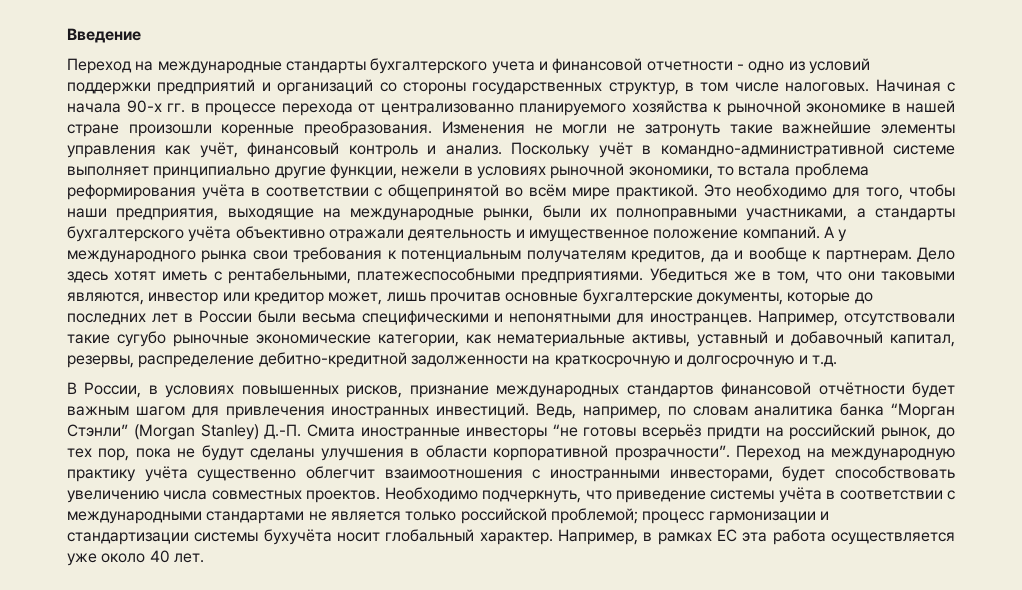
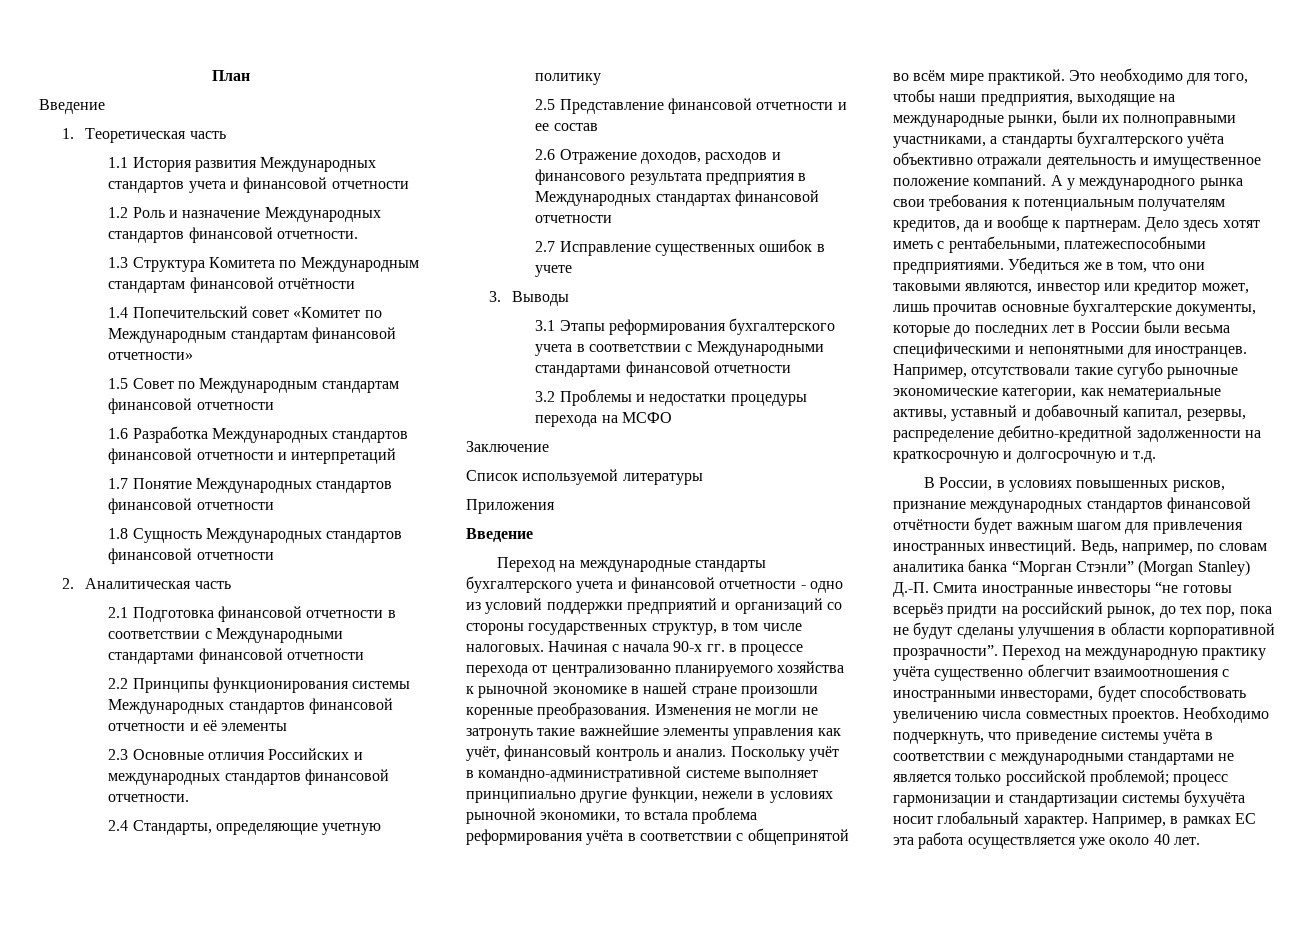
+ План
+ Введение
+ 1. Теоретическая часть
+ 1.1 История развития Международных стандартов учета и финансовой отчетности
+ 1.2 Роль и назначение Международных стандартов финансовой отчетности.
+ 1.3 Структура Комитета по Международным стандартам финансовой отчётности
+ 1.4 Попечительский совет «Комитет по Международным стандартам финансовой отчетности»
+ 1.5 Совет по Международным стандартам финансовой отчетности
+ 1.6 Разработка Международных стандартов финансовой отчетности и интерпретаций
+ 1.7 Понятие Международных стандартов финансовой отчетности
+ 1.8 Сущность Международных стандартов финансовой отчетности
+ 2. Аналитическая часть
+ 2.1 Подготовка финансовой отчетности в соответствии с Международными стандартами финансовой отчетности
+ 2.2 Принципы функционирования системы Международных стандартов финансовой отчетности и её элементы
+ 2.3 Основные отличия Российских и международных стандартов финансовой отчетности.
+ 2.4 Стандарты, определяющие учетную политику
+ 2.5 Представление финансовой отчетности и ее состав
+ 2.6 Отражение доходов, расходов и финансового результата предприятия в Международных стандартах финансовой отчетности
+ 2.7 Исправление существенных ошибок в учете
+ 3. Выводы
+ 3.1 Этапы реформирования бухгалтерского учета в соответствии с Международными стандартами финансовой отчетности
+ 3.2 Проблемы и недостатки процедуры перехода на МСФО
+ Заключение
+ Список используемой литературы
+ Приложения

